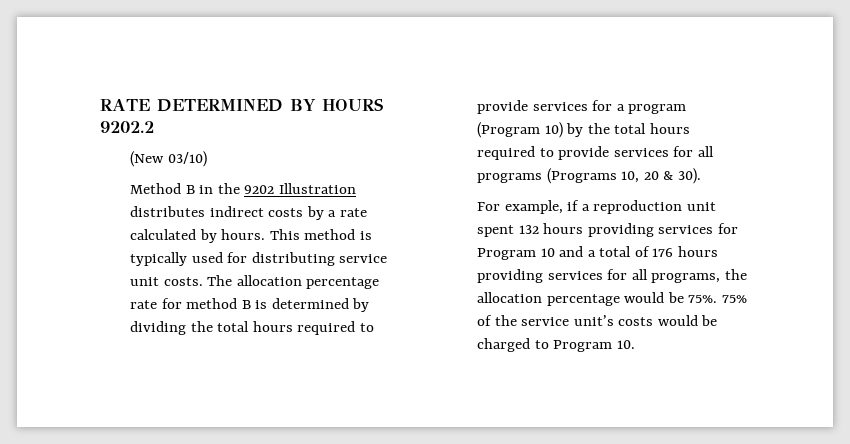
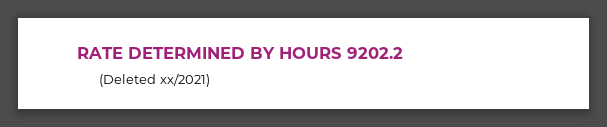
- (New 03/10)
- Method B in the 9202 Illustration distributes indirect costs by a rate calculated by hours. This method is typically used for distributing service unit costs. The allocation percentage rate for method B is determined by dividing the total hours required to provide services for a program (Program 10) by the total hours required to provide services for all programs (Programs 10, 20 & 30).
- For example, if a reproduction unit spent 132 hours providing services for Program 10 and a total of 176 hours providing services for all programs, the allocation percentage would be 75%. 75% of the service unit’s costs would be charged to Program 10.
+ (Deleted xx/2021)

